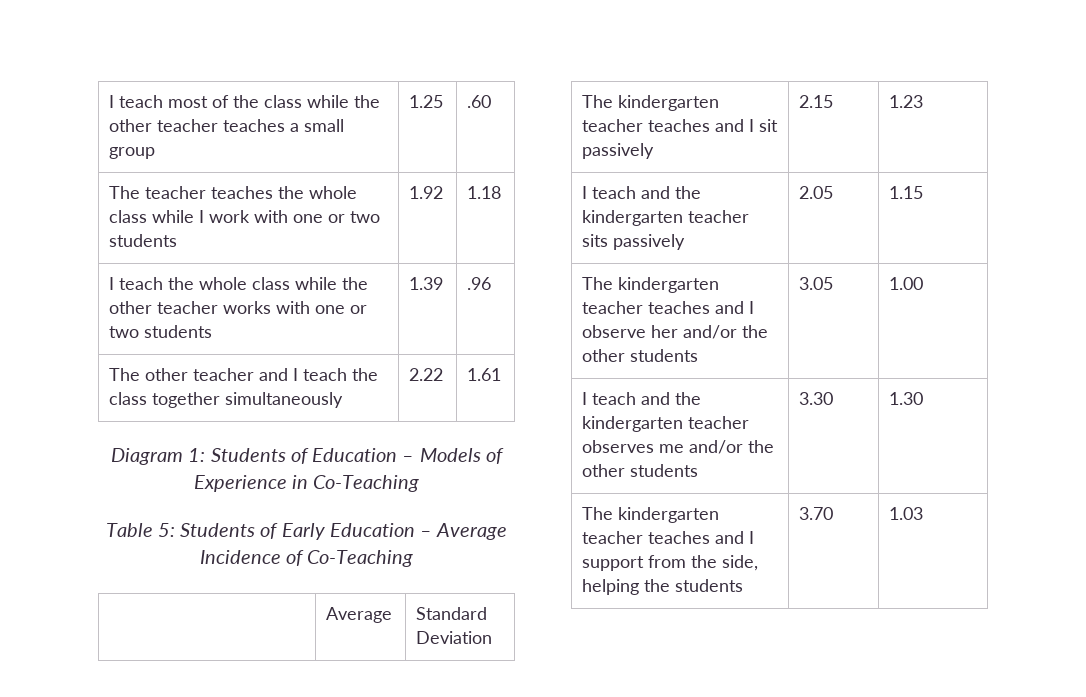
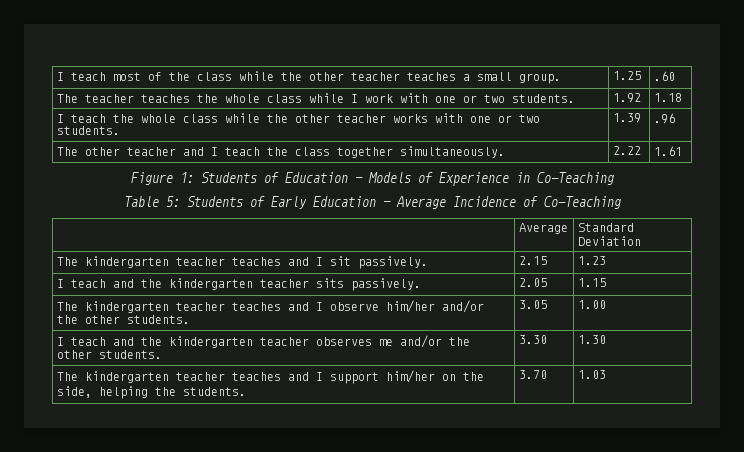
- I teach most of the class while the other teacher teaches a small group | 1.25 | .60
+ I teach most of the class while the other teacher teaches a small group. | 1.25 | .60
- The teacher teaches the whole class while I work with one or two students | 1.92 | 1.18
+ The teacher teaches the whole class while I work with one or two students. | 1.92 | 1.18
- I teach the whole class while the other teacher works with one or two students | 1.39 | .96
+ I teach the whole class while the other teacher works with one or two students. | 1.39 | .96
- The other teacher and I teach the class together simultaneously | 2.22 | 1.61
+ The other teacher and I teach the class together simultaneously. | 2.22 | 1.61
- Diagram 1: Students of Education – Models of Experience in Co-Teaching
+ Figure 1: Students of Education – Models of Experience in Co-Teaching
- Table 5: Students of Early Education – Average Incidence of Co-Teaching
+ Table 5: Students of Early Education — Average Incidence of Co-Teaching
- The kindergarten teacher teaches and I sit passively | 2.15 | 1.23
+ The kindergarten teacher teaches and I sit passively. | 2.15 | 1.23
- I teach and the kindergarten teacher sits passively | 2.05 | 1.15
+ I teach and the kindergarten teacher sits passively. | 2.05 | 1.15
- The kindergarten teacher teaches and I observe her and/or the other students | 3.05 | 1.00
+ The kindergarten teacher teaches and I observe him/her and/or the other students. | 3.05 | 1.00
- I teach and the kindergarten teacher observes me and/or the other students | 3.30 | 1.30
+ I teach and the kindergarten teacher observes me and/or the other students. | 3.30 | 1.30
- The kindergarten teacher teaches and I support from the side, helping the students | 3.70 | 1.03
+ The kindergarten teacher teaches and I support him/her on the side, helping the students. | 3.70 | 1.03

